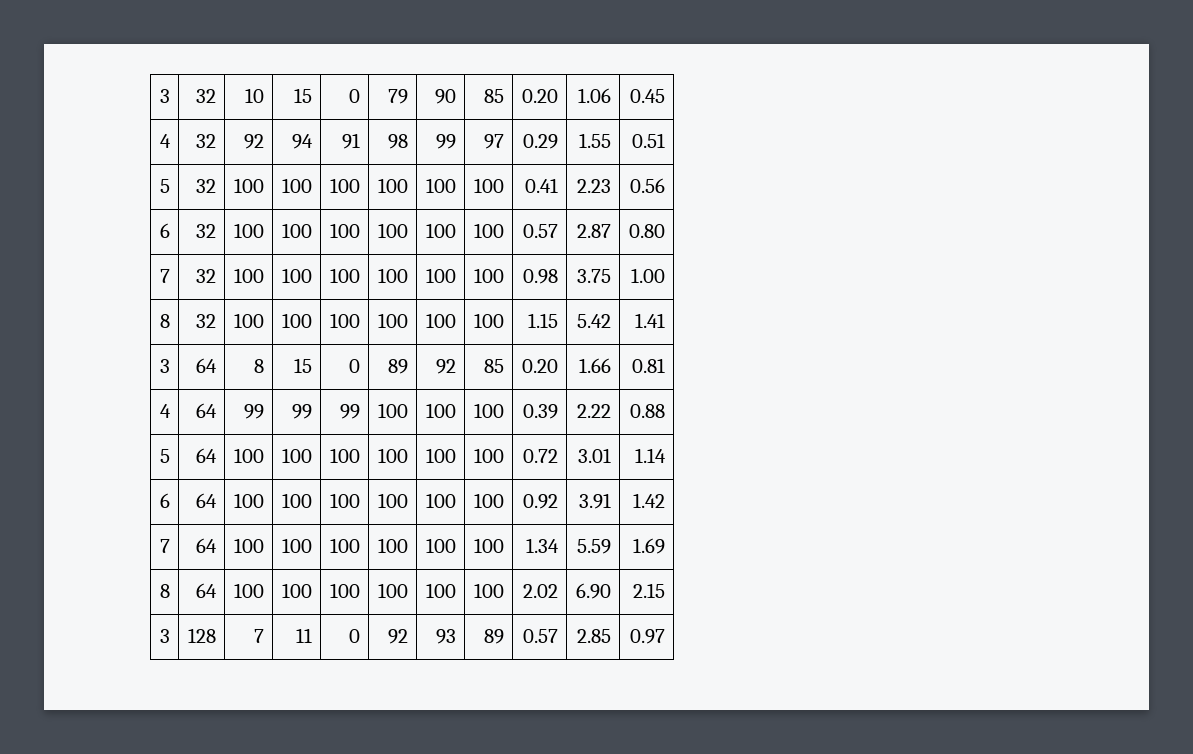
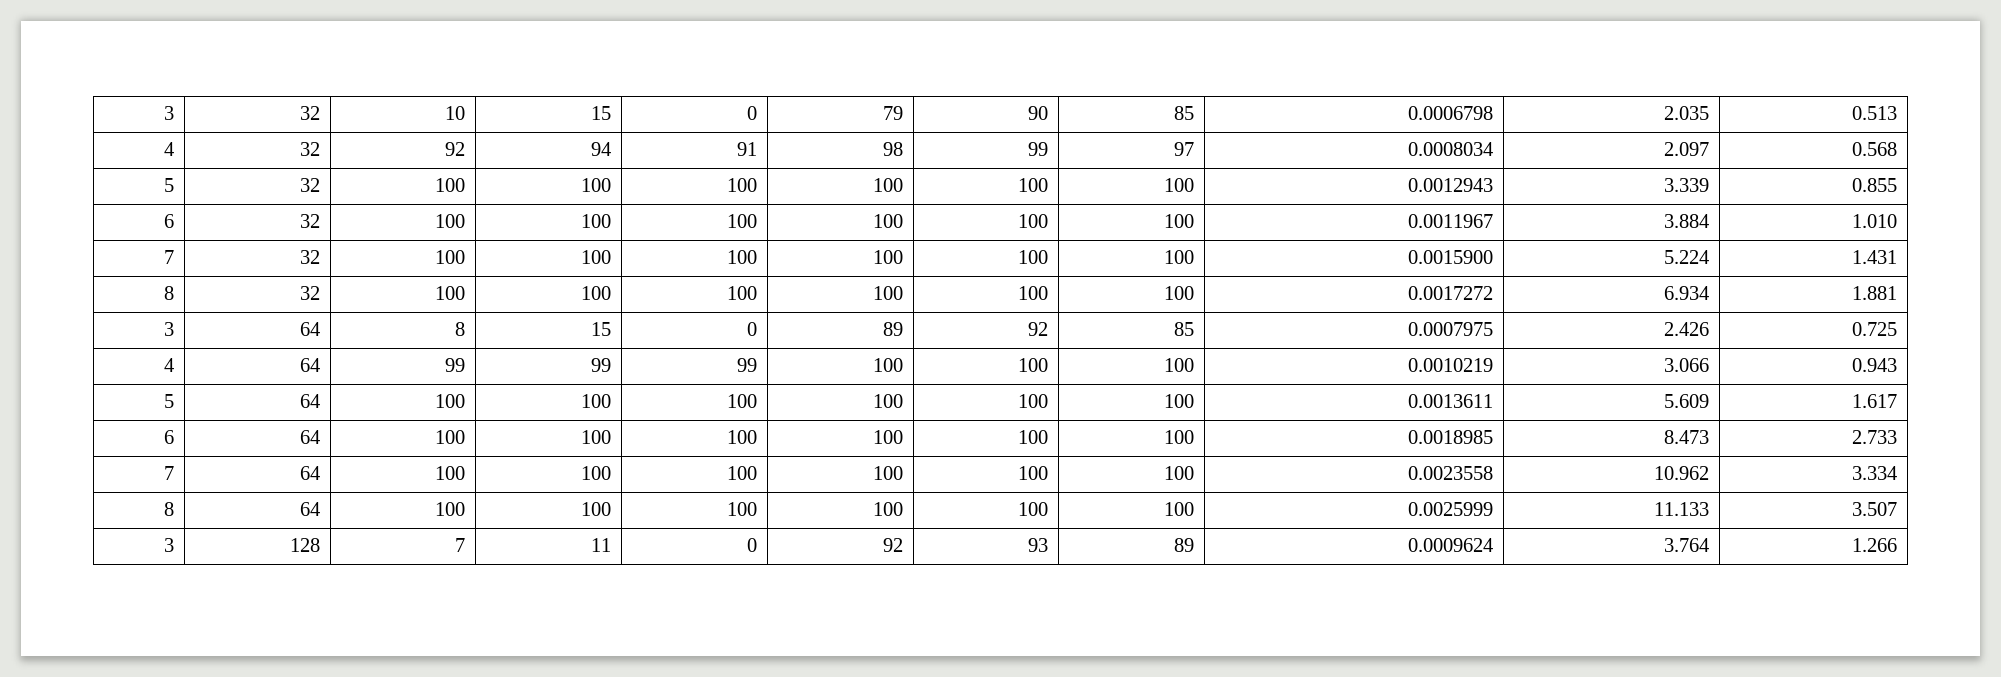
- 3 | 32 | 10 | 15 | 0 | 79 | 90 | 85 | 0.20 | 1.06 | 0.45
+ 3 | 32 | 10 | 15 | 0 | 79 | 90 | 85 | 0.0006798 | 2.035 | 0.513
- 4 | 32 | 92 | 94 | 91 | 98 | 99 | 97 | 0.29 | 1.55 | 0.51
+ 4 | 32 | 92 | 94 | 91 | 98 | 99 | 97 | 0.0008034 | 2.097 | 0.568
- 5 | 32 | 100 | 100 | 100 | 100 | 100 | 100 | 0.41 | 2.23 | 0.56
+ 5 | 32 | 100 | 100 | 100 | 100 | 100 | 100 | 0.0012943 | 3.339 | 0.855
- 6 | 32 | 100 | 100 | 100 | 100 | 100 | 100 | 0.57 | 2.87 | 0.80
+ 6 | 32 | 100 | 100 | 100 | 100 | 100 | 100 | 0.0011967 | 3.884 | 1.010
- 7 | 32 | 100 | 100 | 100 | 100 | 100 | 100 | 0.98 | 3.75 | 1.00
+ 7 | 32 | 100 | 100 | 100 | 100 | 100 | 100 | 0.0015900 | 5.224 | 1.431
- 8 | 32 | 100 | 100 | 100 | 100 | 100 | 100 | 1.15 | 5.42 | 1.41
+ 8 | 32 | 100 | 100 | 100 | 100 | 100 | 100 | 0.0017272 | 6.934 | 1.881
- 3 | 64 | 8 | 15 | 0 | 89 | 92 | 85 | 0.20 | 1.66 | 0.81
+ 3 | 64 | 8 | 15 | 0 | 89 | 92 | 85 | 0.0007975 | 2.426 | 0.725
- 4 | 64 | 99 | 99 | 99 | 100 | 100 | 100 | 0.39 | 2.22 | 0.88
+ 4 | 64 | 99 | 99 | 99 | 100 | 100 | 100 | 0.0010219 | 3.066 | 0.943
- 5 | 64 | 100 | 100 | 100 | 100 | 100 | 100 | 0.72 | 3.01 | 1.14
+ 5 | 64 | 100 | 100 | 100 | 100 | 100 | 100 | 0.0013611 | 5.609 | 1.617
- 6 | 64 | 100 | 100 | 100 | 100 | 100 | 100 | 0.92 | 3.91 | 1.42
+ 6 | 64 | 100 | 100 | 100 | 100 | 100 | 100 | 0.0018985 | 8.473 | 2.733
- 7 | 64 | 100 | 100 | 100 | 100 | 100 | 100 | 1.34 | 5.59 | 1.69
+ 7 | 64 | 100 | 100 | 100 | 100 | 100 | 100 | 0.0023558 | 10.962 | 3.334
- 8 | 64 | 100 | 100 | 100 | 100 | 100 | 100 | 2.02 | 6.90 | 2.15
+ 8 | 64 | 100 | 100 | 100 | 100 | 100 | 100 | 0.0025999 | 11.133 | 3.507
- 3 | 128 | 7 | 11 | 0 | 92 | 93 | 89 | 0.57 | 2.85 | 0.97
+ 3 | 128 | 7 | 11 | 0 | 92 | 93 | 89 | 0.0009624 | 3.764 | 1.266

